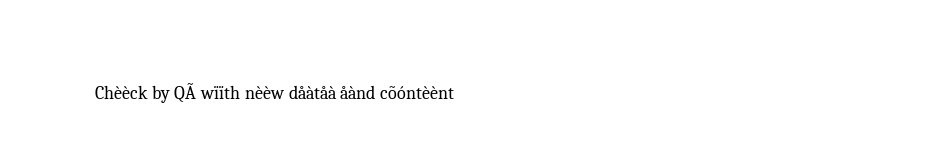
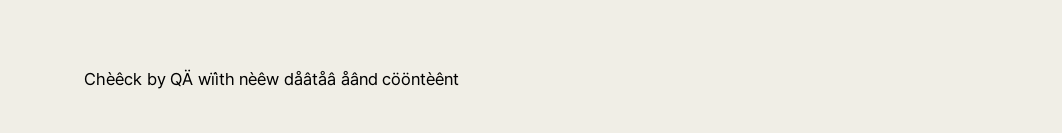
- Chèèck by QÃ wïïth nèèw dåàtåà åànd cõóntèènt
+ Chèêck by QÄ wïìth nèêw dåâtåâ åând cööntèênt

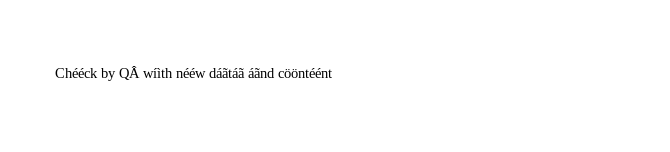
- Chèêck by QÄ wïìth nèêw dåâtåâ åând cööntèênt
+ Chééck by QÂ wíìth nééw dáãtáã áãnd cööntéént

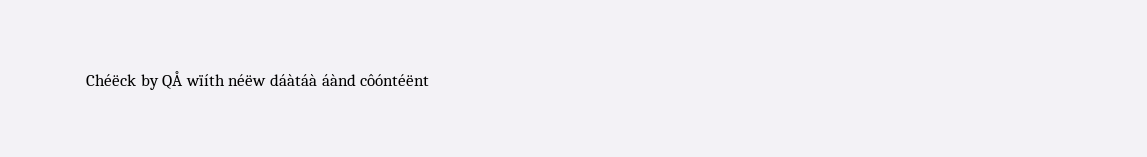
- Chééck by QÂ wíìth nééw dáãtáã áãnd cööntéént
+ Chéëck by QÅ wïíth néëw dáàtáà áànd côóntéënt

